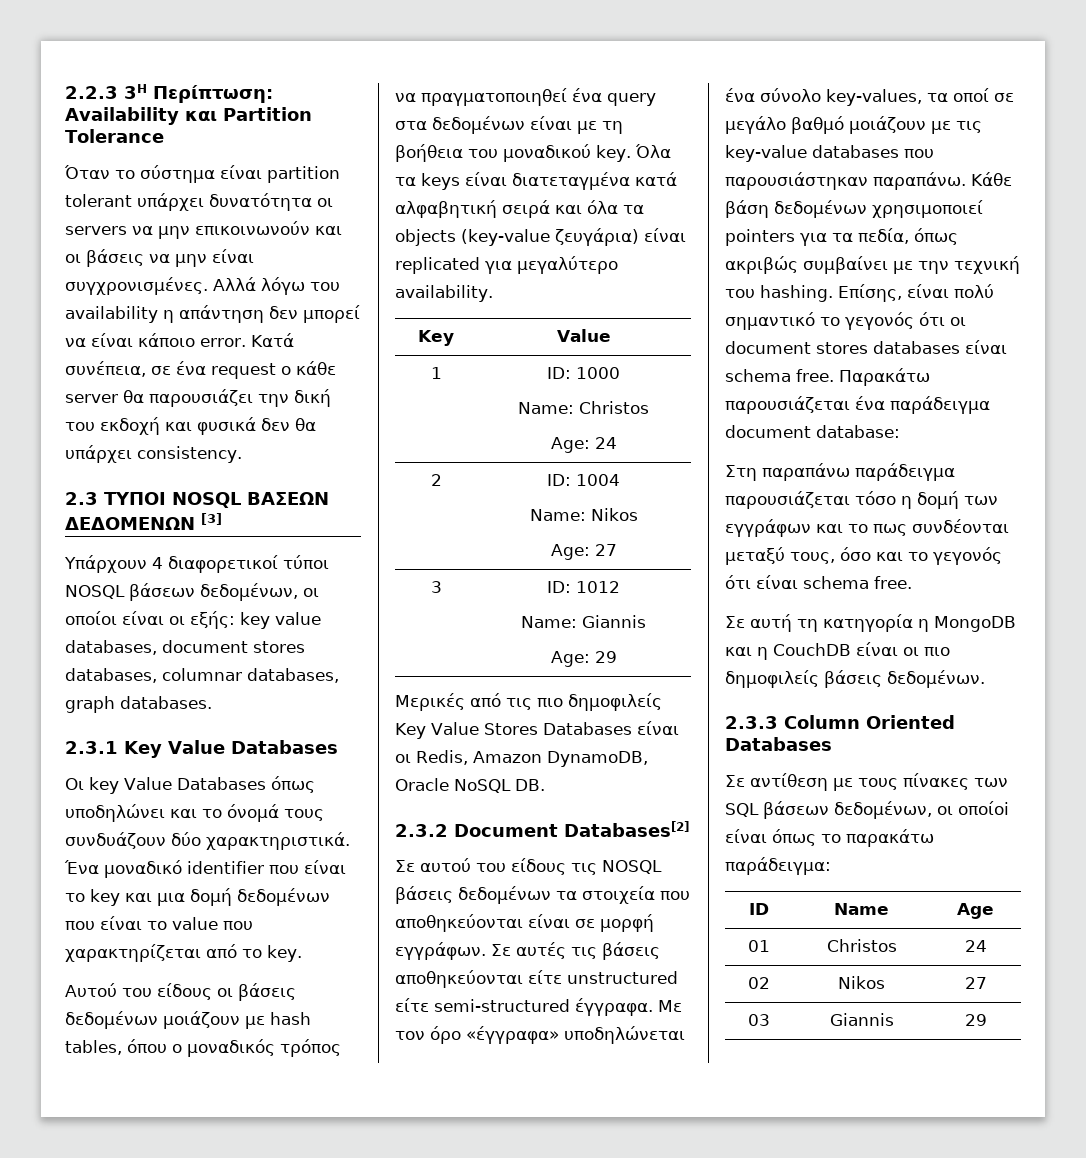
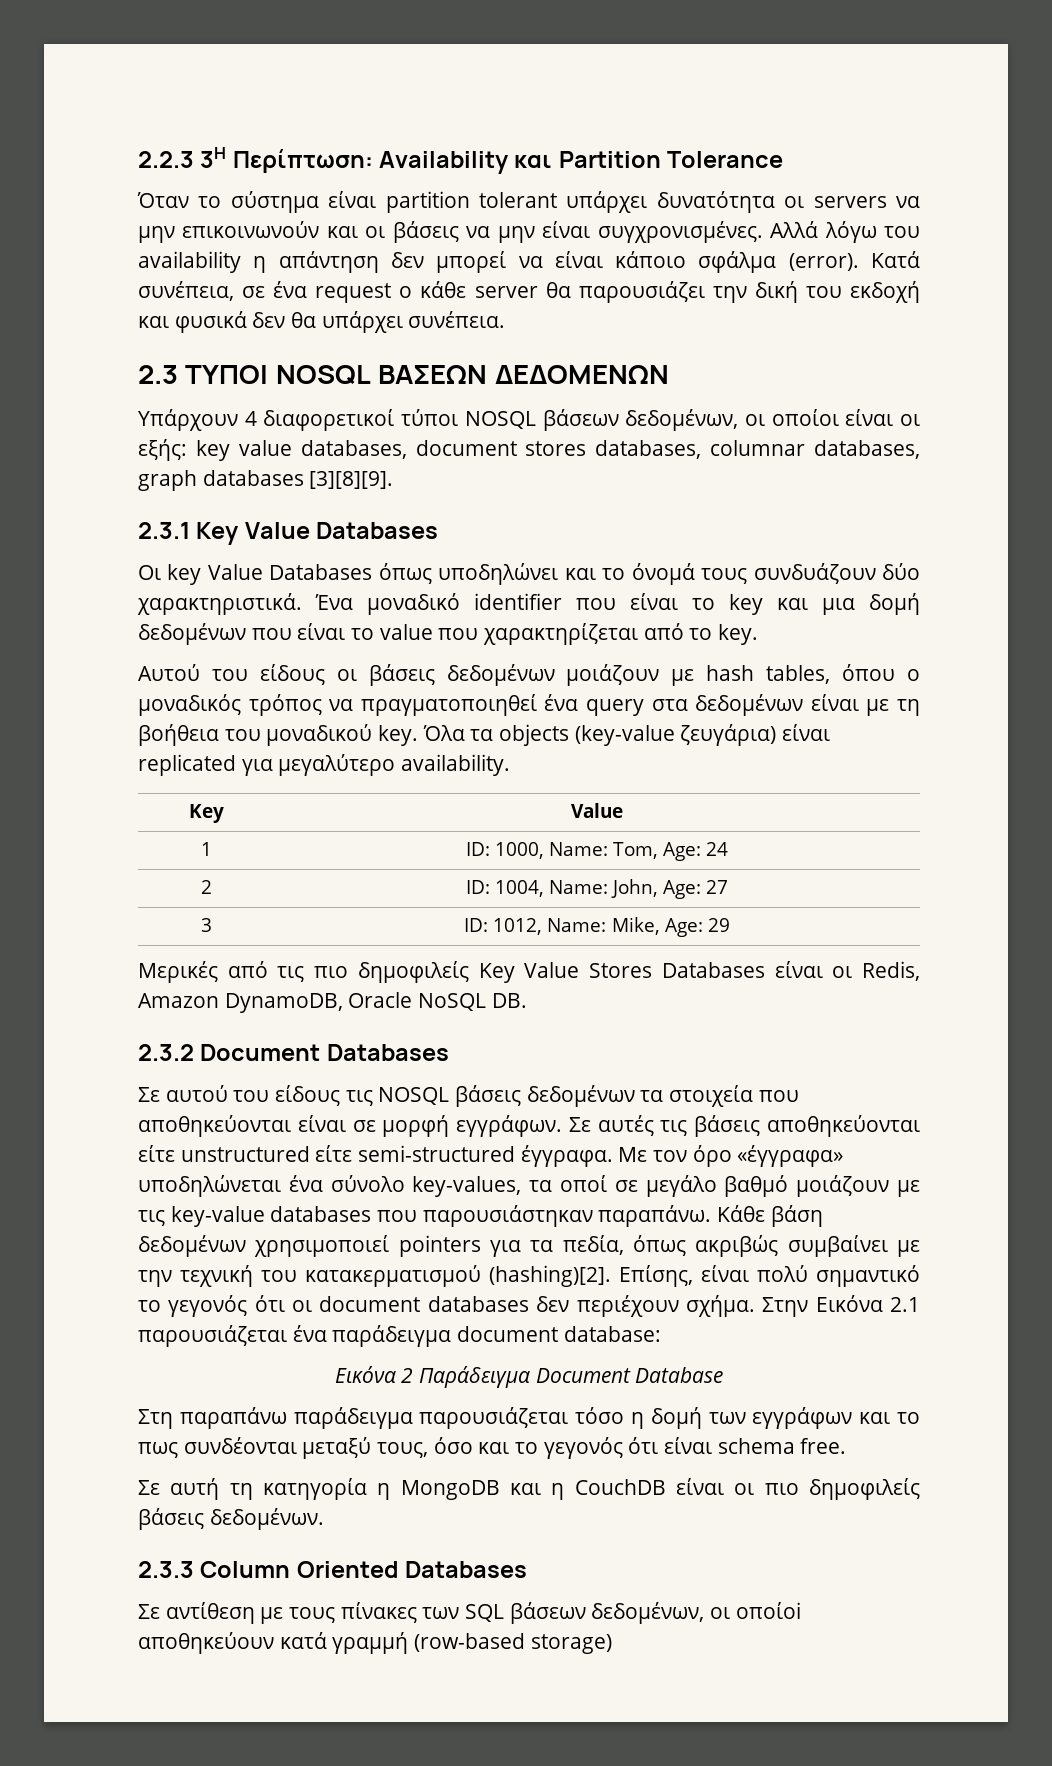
- Αλλά λόγω του availability η απάντηση δεν μπορεί να είναι κάποιο error.
+ Αλλά λόγω του availability η απάντηση δεν μπορεί να είναι κάποιο σφάλμα (error).
- Κατά συνέπεια, σε ένα request ο κάθε server θα παρουσιάζει την δική του εκδοχή και φυσικά δεν θα υπάρχει consistency.
+ Κατά συνέπεια, σε ένα request ο κάθε server θα παρουσιάζει την δική του εκδοχή και φυσικά δεν θα υπάρχει συνέπεια.
- 2.3 ΤΥΠΟΙ NOSQL ΒΑΣΕΩΝ ΔΕΔΟΜΕΝΩΝ [3]
+ 2.3 ΤΥΠΟΙ NOSQL ΒΑΣΕΩΝ ΔΕΔΟΜΕΝΩΝ
- Υπάρχουν 4 διαφορετικοί τύποι NOSQL βάσεων δεδομένων, οι οποίοι είναι οι εξής: key value databases, document stores databases, columnar databases, graph databases.
+ Υπάρχουν 4 διαφορετικοί τύποι NOSQL βάσεων δεδομένων, οι οποίοι είναι οι εξής: key value databases, document stores databases, columnar databases, graph databases [3][8][9].
- Όλα τα keys είναι διατεταγμένα κατά αλφαβητική σειρά και όλα τα objects (key-value ζευγάρια) είναι replicated για μεγαλύτερο availability.
+ Όλα τα objects (key-value ζευγάρια) είναι replicated για μεγαλύτερο availability.
- 1 | ID: 1000
- Name: Christos
- Age: 24
+ 1 | ID: 1000, Name: Tom, Age: 24
- 2 | ID: 1004
- Name: Nikos
- Age: 27
+ 2 | ID: 1004, Name: John, Age: 27
- 3 | ID: 1012
- Name: Giannis
- Age: 29
+ 3 | ID: 1012, Name: Mike, Age: 29
- 2.3.2 Document Databases[2]
+ 2.3.2 Document Databases
- Κάθε βάση δεδομένων χρησιμοποιεί pointers για τα πεδία, όπως ακριβώς συμβαίνει με την τεχνική του hashing.
+ Κάθε βάση δεδομένων χρησιμοποιεί pointers για τα πεδία, όπως ακριβώς συμβαίνει με την τεχνική του κατακερματισμού (hashing)[2].
- Επίσης, είναι πολύ σημαντικό το γεγονός ότι οι document stores databases είναι schema free. Παρακάτω παρουσιάζεται ένα παράδειγμα document database:
+ Επίσης, είναι πολύ σημαντικό το γεγονός ότι οι document databases δεν περιέχουν σχήμα. Στην Εικόνα 2.1 παρουσιάζεται ένα παράδειγμα document database:
+ Εικόνα 2 Παράδειγμα Document Database
- Σε αντίθεση με τους πίνακες των SQL βάσεων δεδομένων, οι οποίoi είναι όπως το παρακάτω παράδειγμα:
- ID | Name | Age
- 01 | Christos | 24
- 02 | Nikos | 27
- 03 | Giannis | 29
+ Σε αντίθεση με τους πίνακες των SQL βάσεων δεδομένων, οι οποίoi αποθηκεύουν κατά γραμμή (row-based storage)

